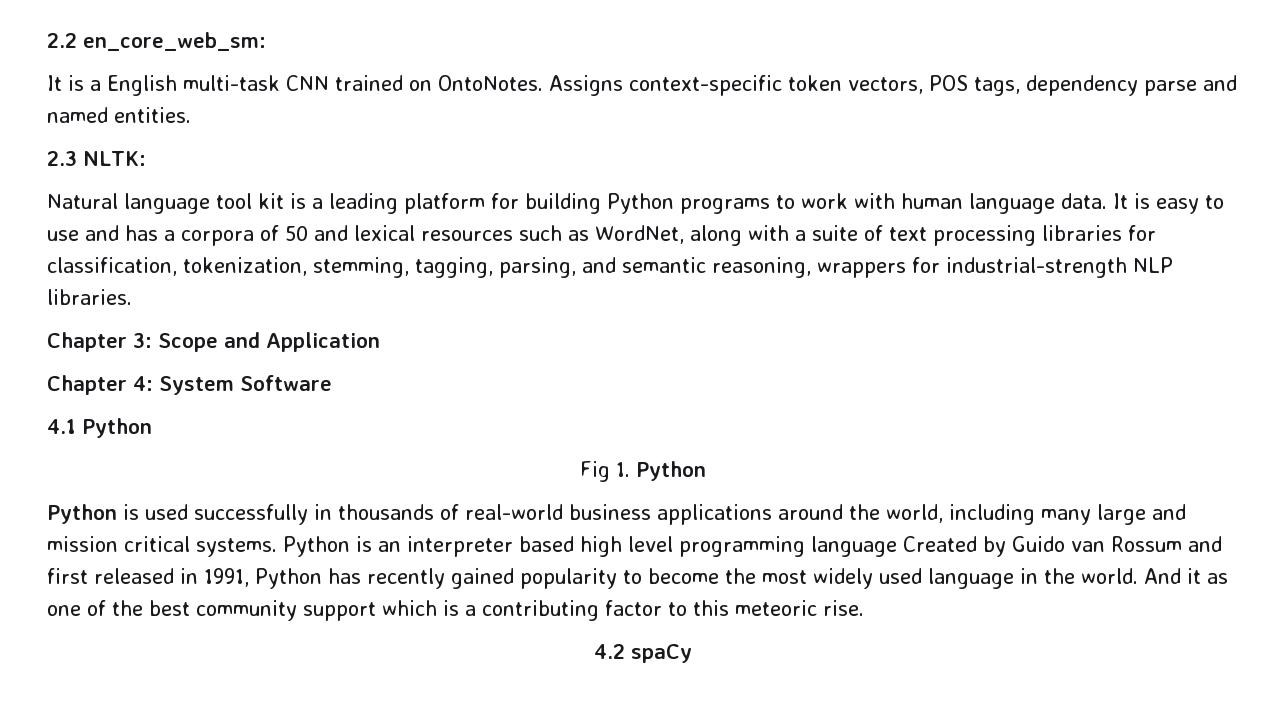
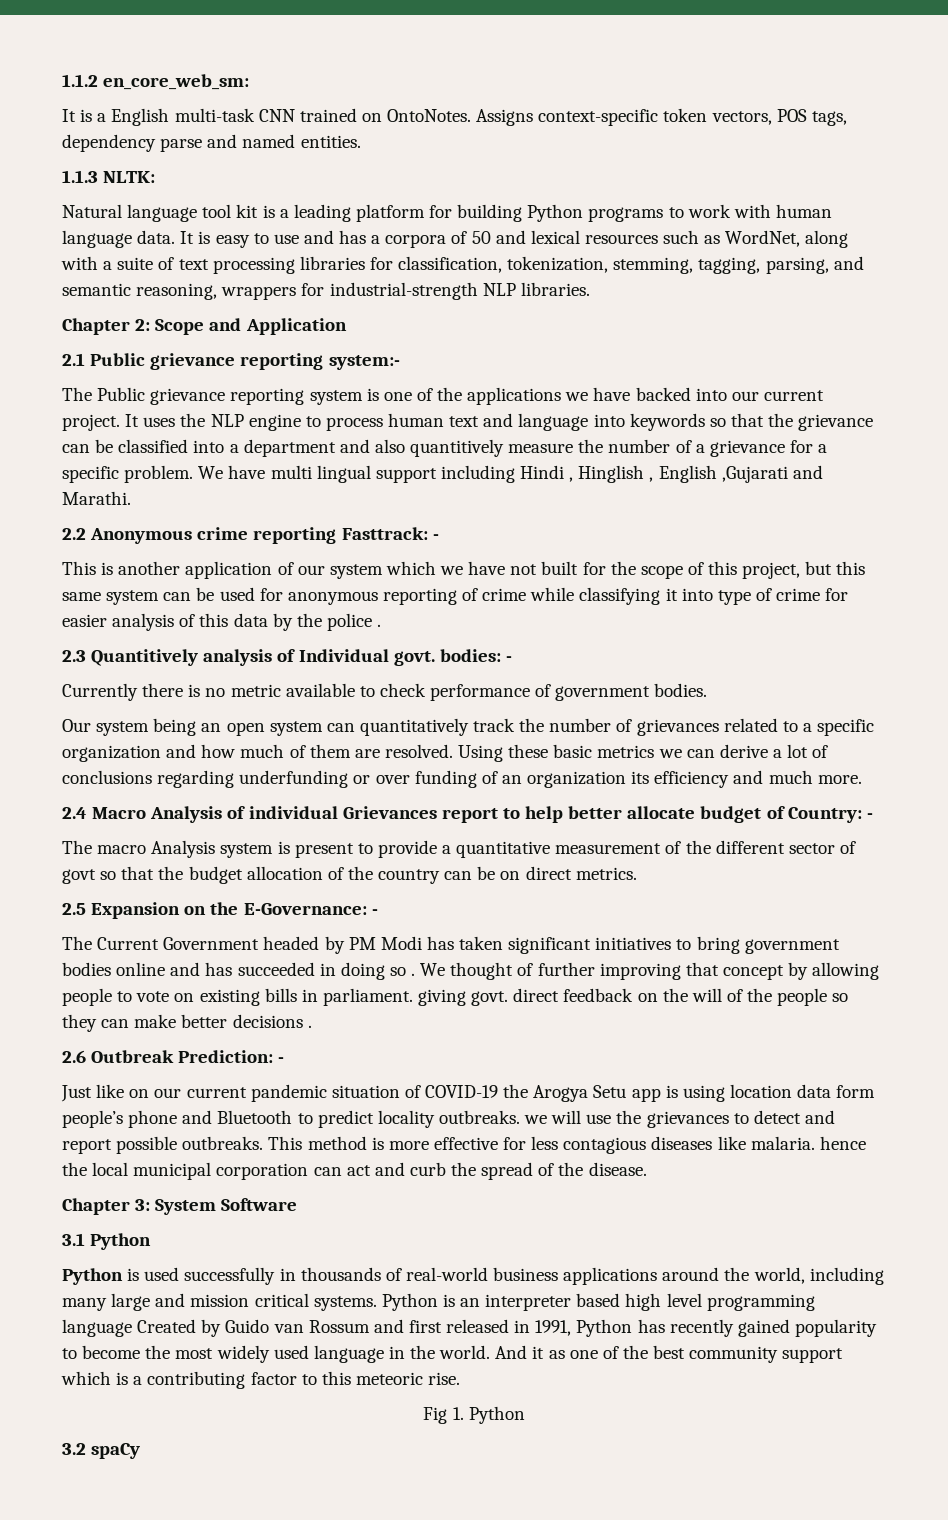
- 2.2 en_core_web_sm:
+ 1.1.2 en_core_web_sm:
- 2.3 NLTK:
+ 1.1.3 NLTK:
- Chapter 3: Scope and Application
+ Chapter 2: Scope and Application
- Chapter 4: System Software
+ 2.1 Public grievance reporting system:-
+ The Public grievance reporting system is one of the applications we have backed into our current project. It uses the NLP engine to process human text and language into keywords so that the grievance can be classified into a department and also quantitively measure the number of a grievance for a specific problem. We have multi lingual support including Hindi , Hinglish , English ,Gujarati and Marathi.
+ 2.2 Anonymous crime reporting Fasttrack: -
+ This is another application of our system which we have not built for the scope of this project, but this same system can be used for anonymous reporting of crime while classifying it into type of crime for easier analysis of this data by the police .
+ 2.3 Quantitively analysis of Individual govt. bodies: -
+ Currently there is no metric available to check performance of government bodies.
+ Our system being an open system can quantitatively track the number of grievances related to a specific organization and how much of them are resolved. Using these basic metrics we can derive a lot of conclusions regarding underfunding or over funding of an organization its efficiency and much more.
+ 2.4 Macro Analysis of individual Grievances report to help better allocate budget of Country: -
+ The macro Analysis system is present to provide a quantitative measurement of the different sector of govt so that the budget allocation of the country can be on direct metrics.
+ 2.5 Expansion on the E-Governance: -
+ The Current Government headed by PM Modi has taken significant initiatives to bring government bodies online and has succeeded in doing so . We thought of further improving that concept by allowing people to vote on existing bills in parliament. giving govt. direct feedback on the will of the people so they can make better decisions .
+ 2.6 Outbreak Prediction: -
+ Just like on our current pandemic situation of COVID-19 the Arogya Setu app is using location data form people’s phone and Bluetooth to predict locality outbreaks. we will use the grievances to detect and report possible outbreaks. This method is more effective for less contagious diseases like malaria. hence the local municipal corporation can act and curb the spread of the disease.
+ Chapter 3: System Software
- 4.1 Python
- Fig 1. Python
+ 3.1 Python
- 4.2 spaCy
+ Fig 1. Python
+ 3.2 spaCy

